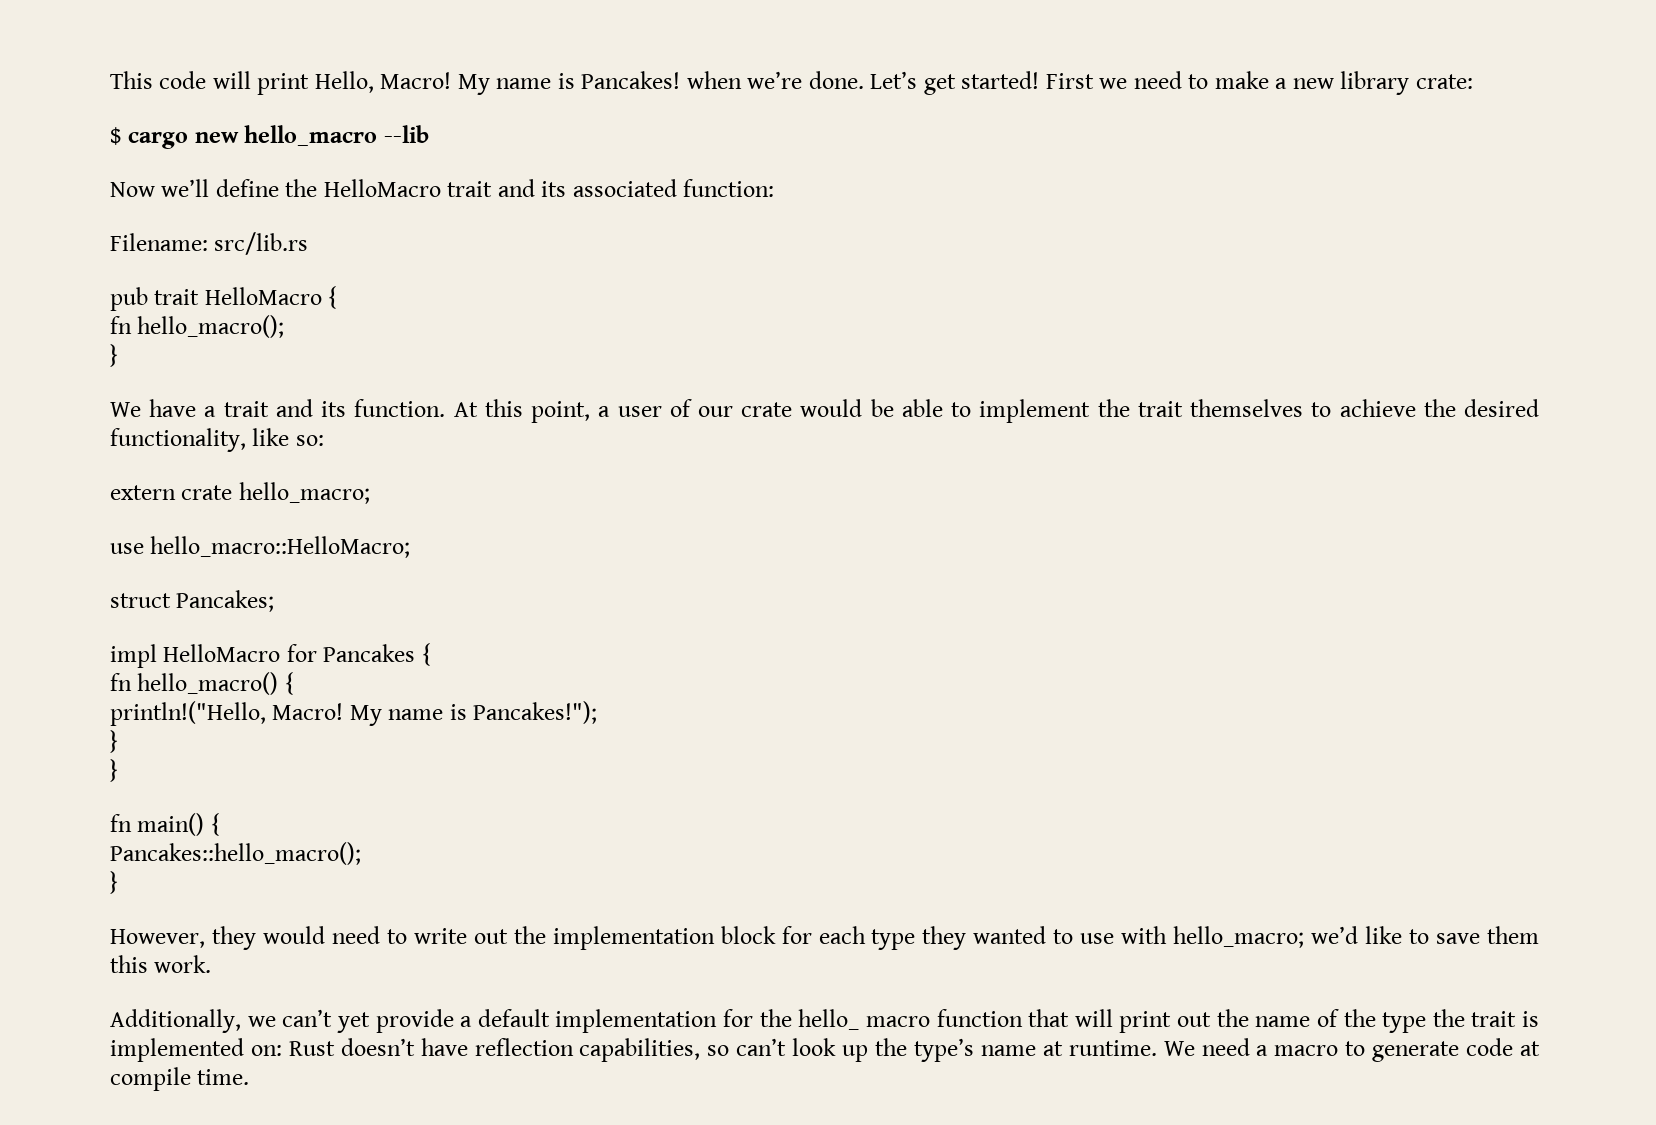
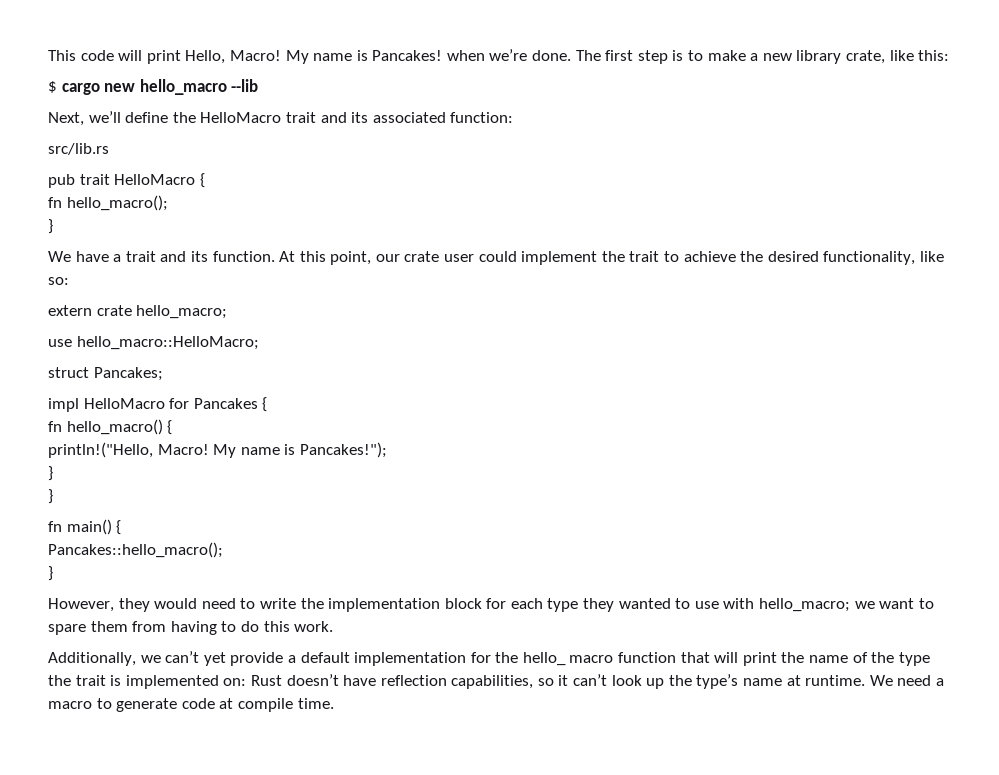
- Let’s get started! First we need to make a new library crate:
+ The first step is to make a new library crate, like this:
- Now we’ll define the HelloMacro trait and its associated function:
+ Next, we’ll define the HelloMacro trait and its associated function:
- Filename: src/lib.rs
+ src/lib.rs
- At this point, a user of our crate would be able to implement the trait themselves to achieve the desired functionality, like so:
+ At this point, our crate user could implement the trait to achieve the desired functionality, like so:
- However, they would need to write out the implementation block for each type they wanted to use with hello_macro; we’d like to save them this work.
+ However, they would need to write the implementation block for each type they wanted to use with hello_macro; we want to spare them from having to do this work.
- Additionally, we can’t yet provide a default implementation for the hello_ macro function that will print out the name of the type the trait is implemented on: Rust doesn’t have reflection capabilities, so can’t look up the type’s name at runtime.
+ Additionally, we can’t yet provide a default implementation for the hello_ macro function that will print the name of the type the trait is implemented on: Rust doesn’t have reflection capabilities, so it can’t look up the type’s name at runtime.

